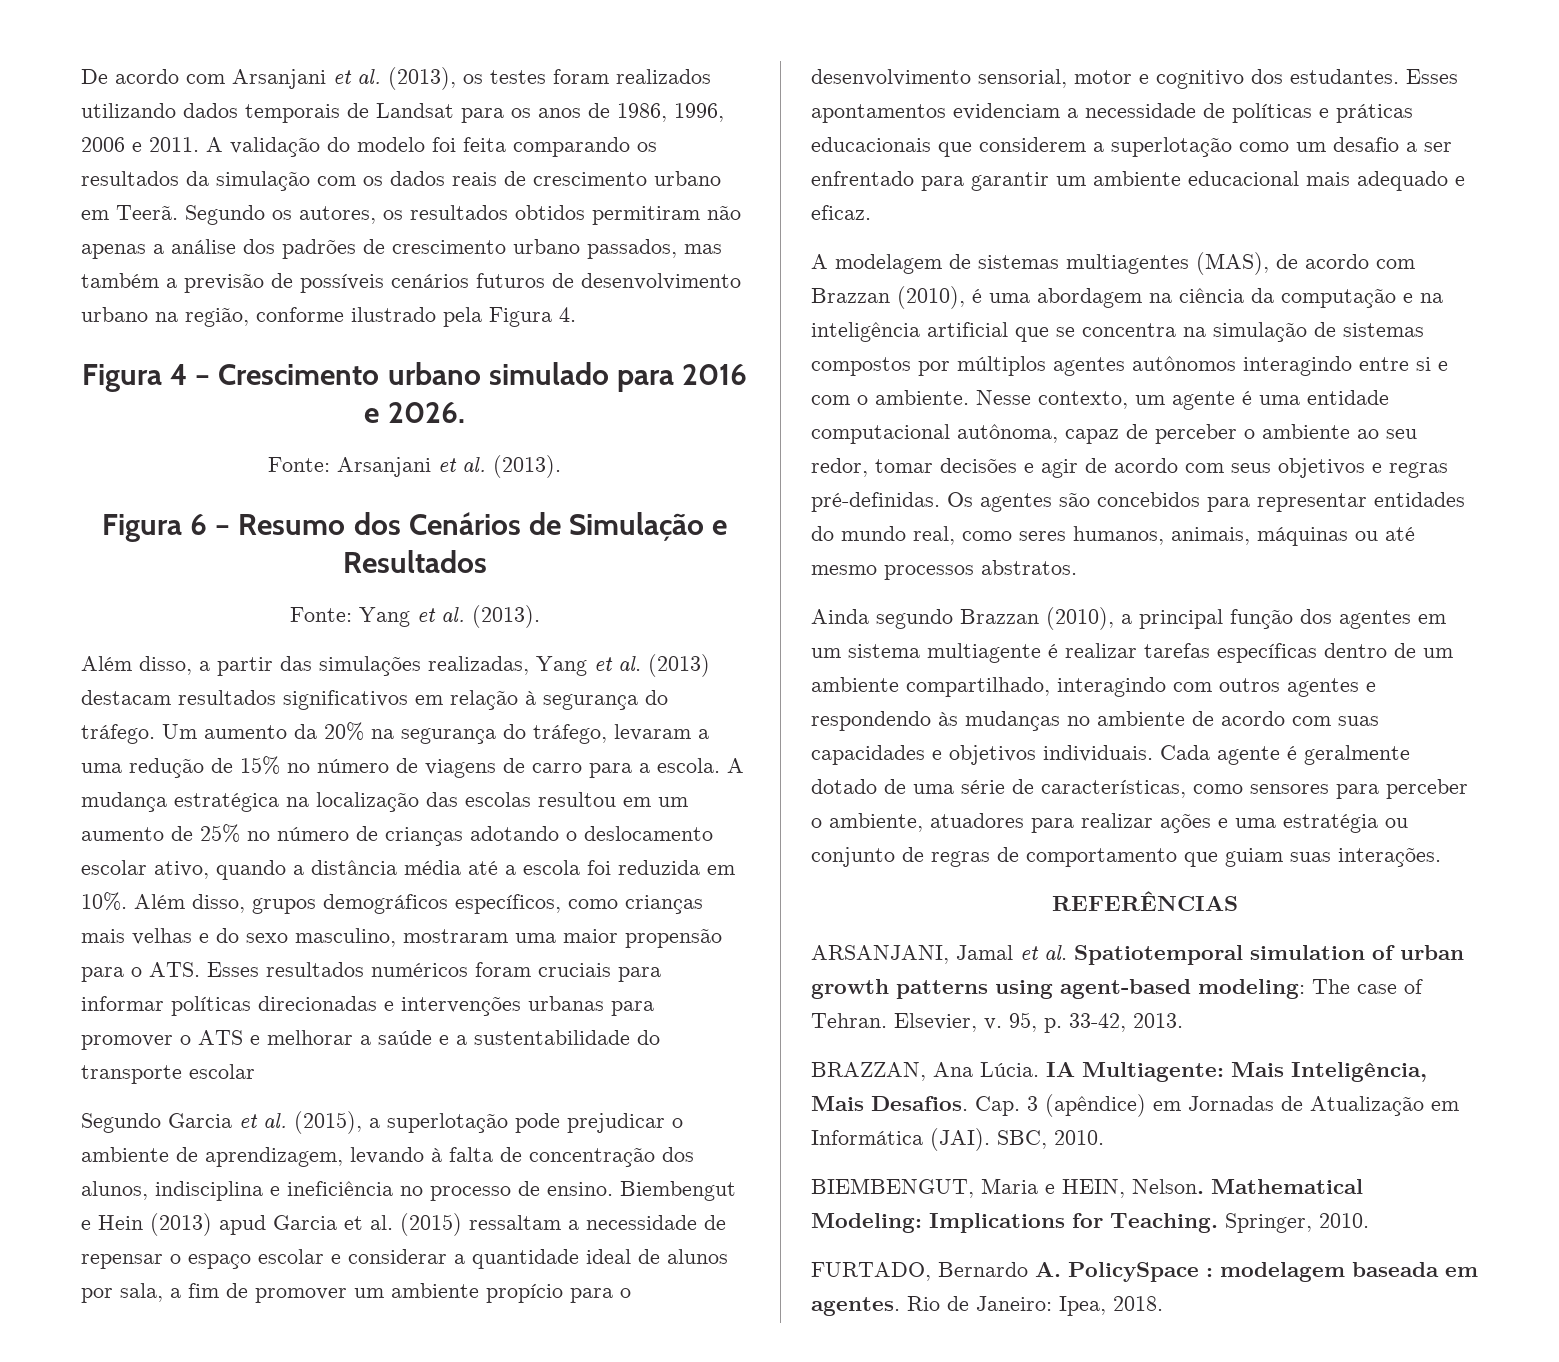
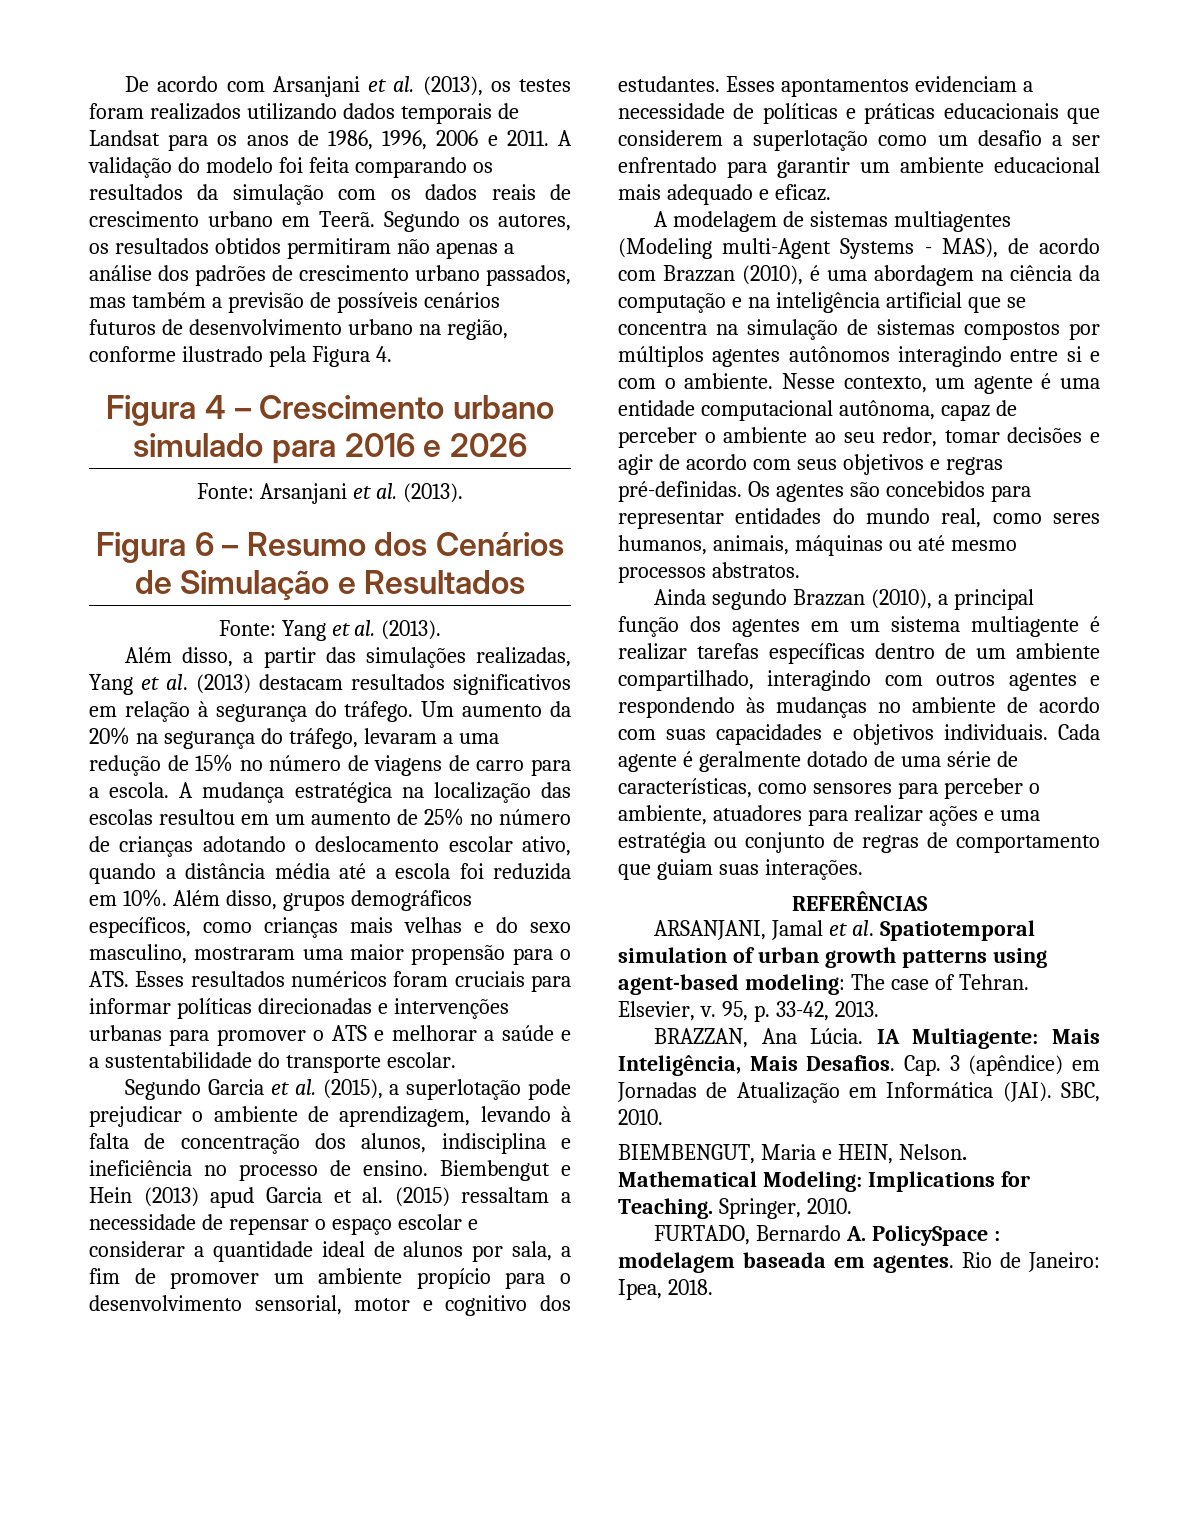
- Figura 4 – Crescimento urbano simulado para 2016 e 2026.
+ Figura 4 – Crescimento urbano simulado para 2016 e 2026
- Além disso, grupos demográficos específicos, como crianças mais velhas e do sexo masculino, mostraram uma maior propensão para o ATS. Esses resultados numéricos foram cruciais para informar políticas direcionadas e intervenções urbanas para promover o ATS e melhorar a saúde e a sustentabilidade do transporte escolar
+ Além disso, grupos demográficos específicos, como crianças mais velhas e do sexo masculino, mostraram uma maior propensão para o ATS. Esses resultados numéricos foram cruciais para informar políticas direcionadas e intervenções urbanas para promover o ATS e melhorar a saúde e a sustentabilidade do transporte escolar.
- A modelagem de sistemas multiagentes (MAS), de acordo com Brazzan (2010), é uma abordagem na ciência da computação e na inteligência artificial que se concentra na simulação de sistemas compostos por múltiplos agentes autônomos interagindo entre si e com o ambiente.
+ A modelagem de sistemas multiagentes (Modeling multi-Agent Systems - MAS), de acordo com Brazzan (2010), é uma abordagem na ciência da computação e na inteligência artificial que se concentra na simulação de sistemas compostos por múltiplos agentes autônomos interagindo entre si e com o ambiente.

